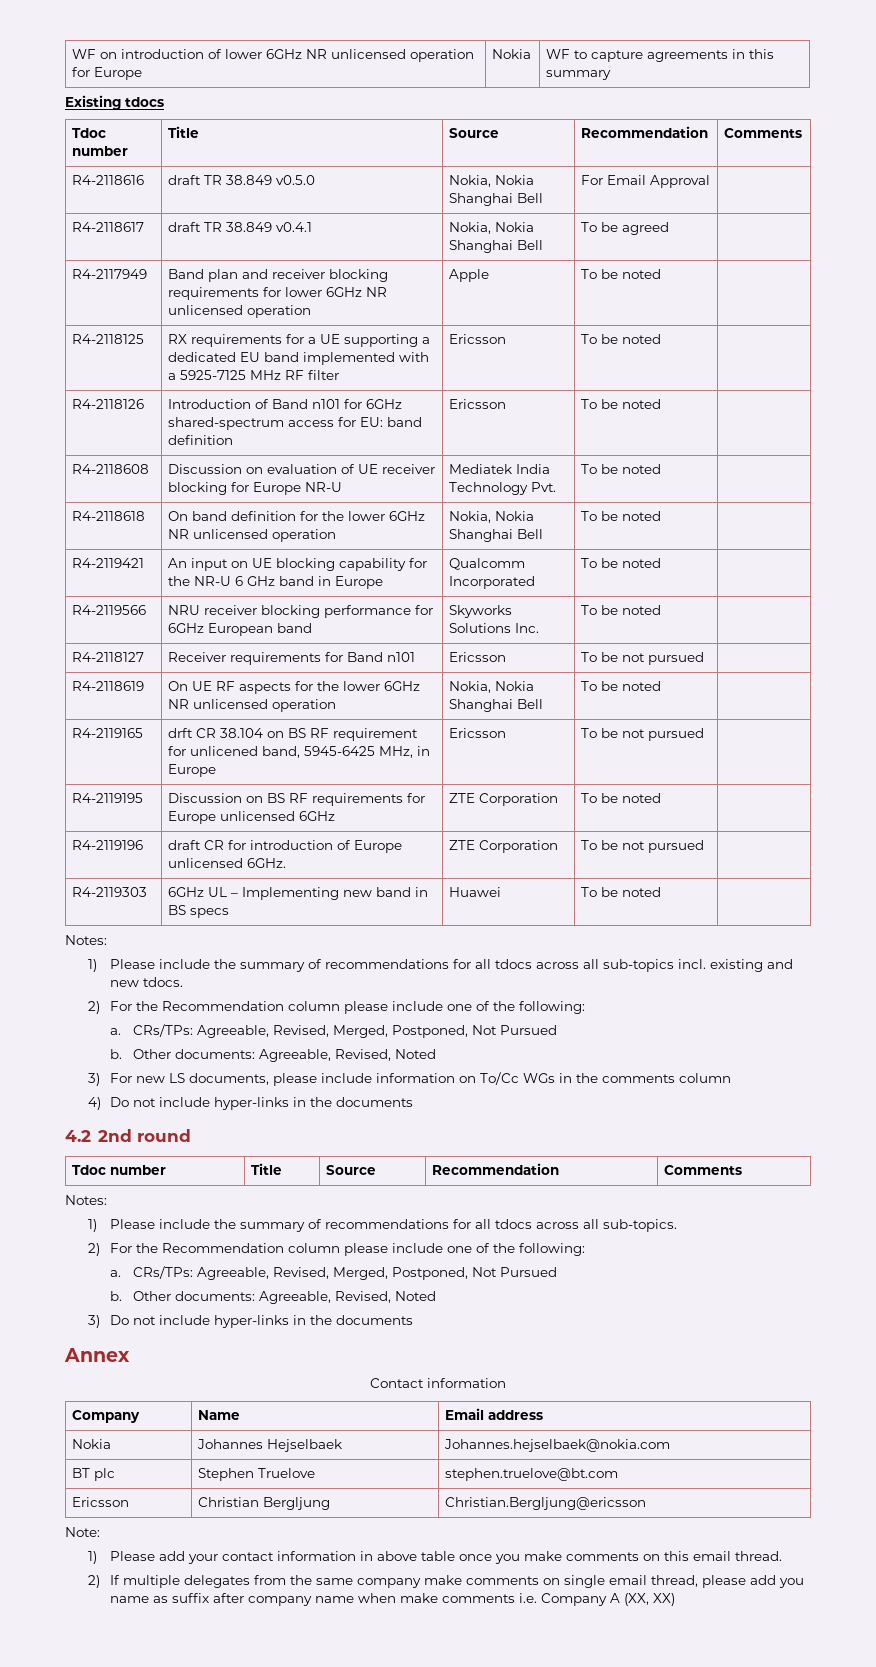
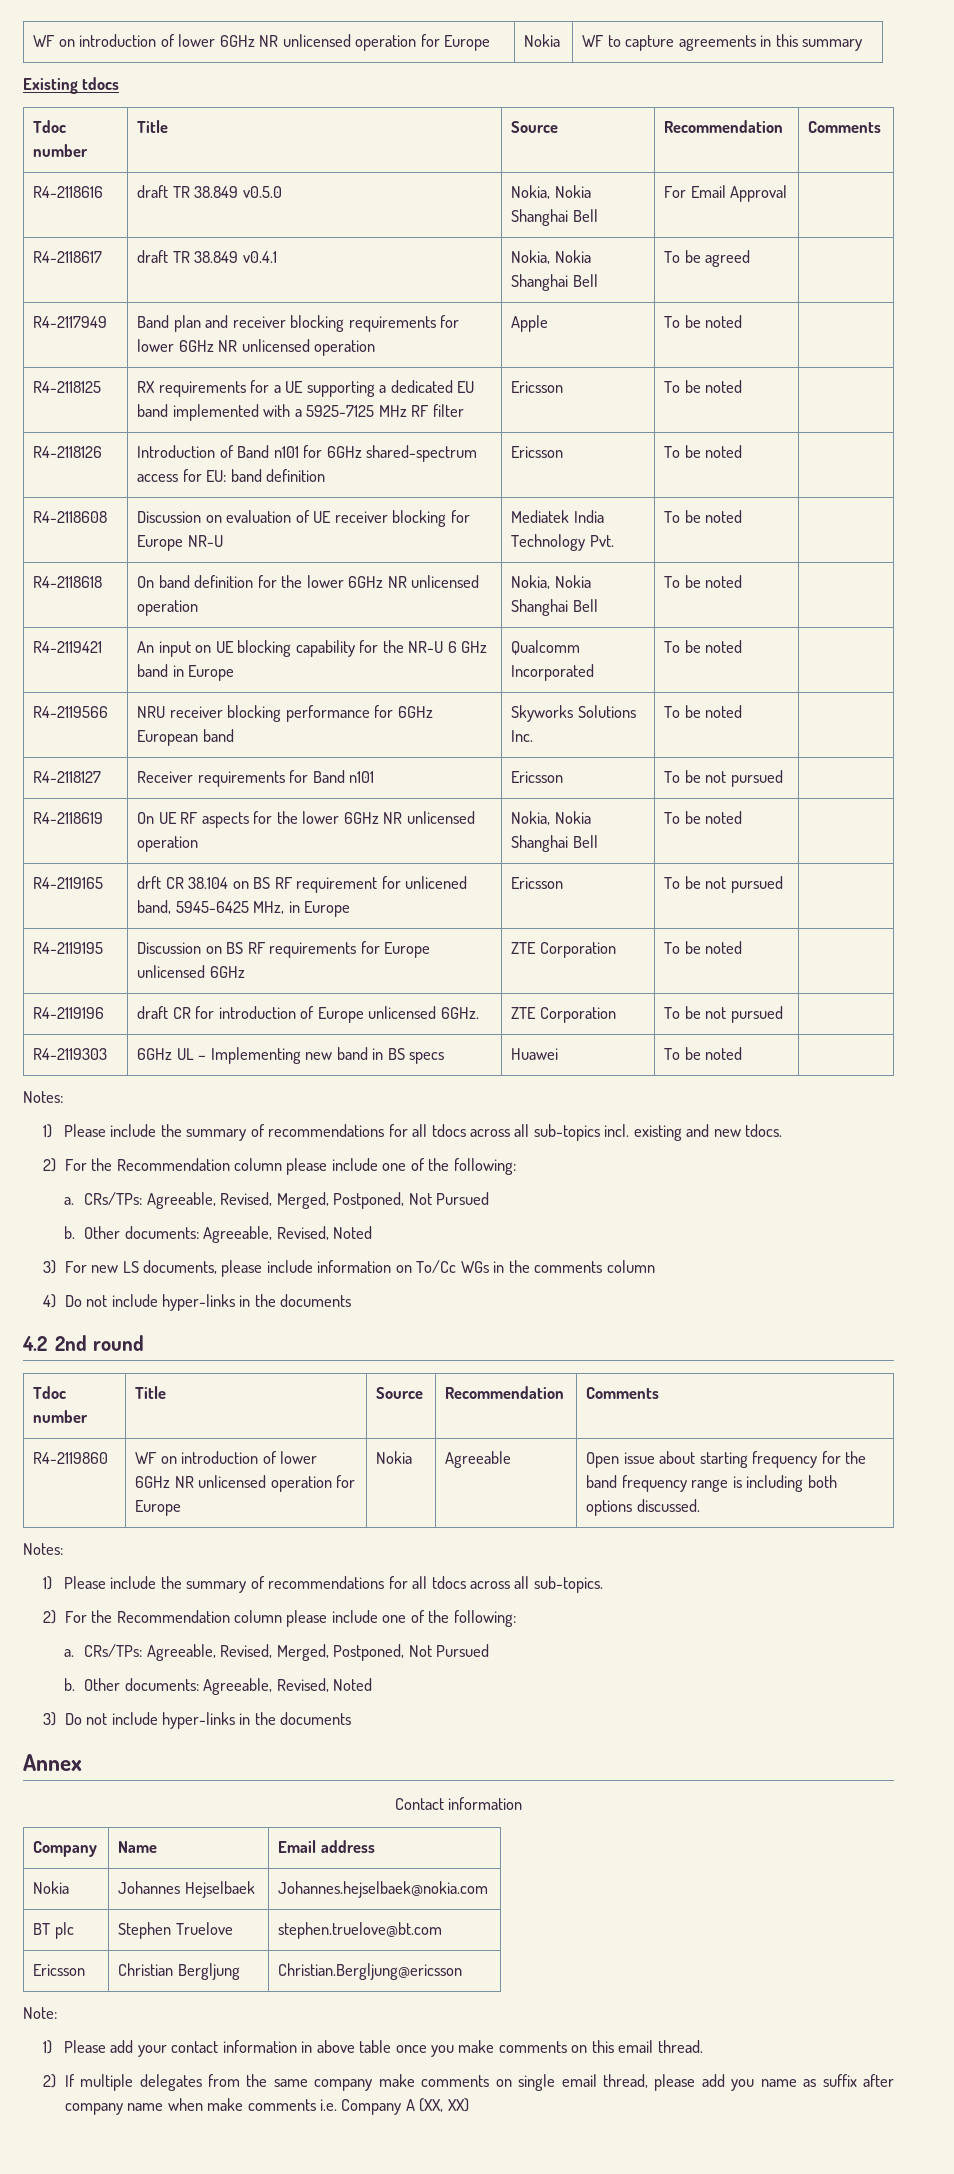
+ R4-2119860 | WF on introduction of lower 6GHz NR unlicensed operation for Europe | Nokia | Agreeable | Open issue about starting frequency for the band frequency range is including both options discussed.

